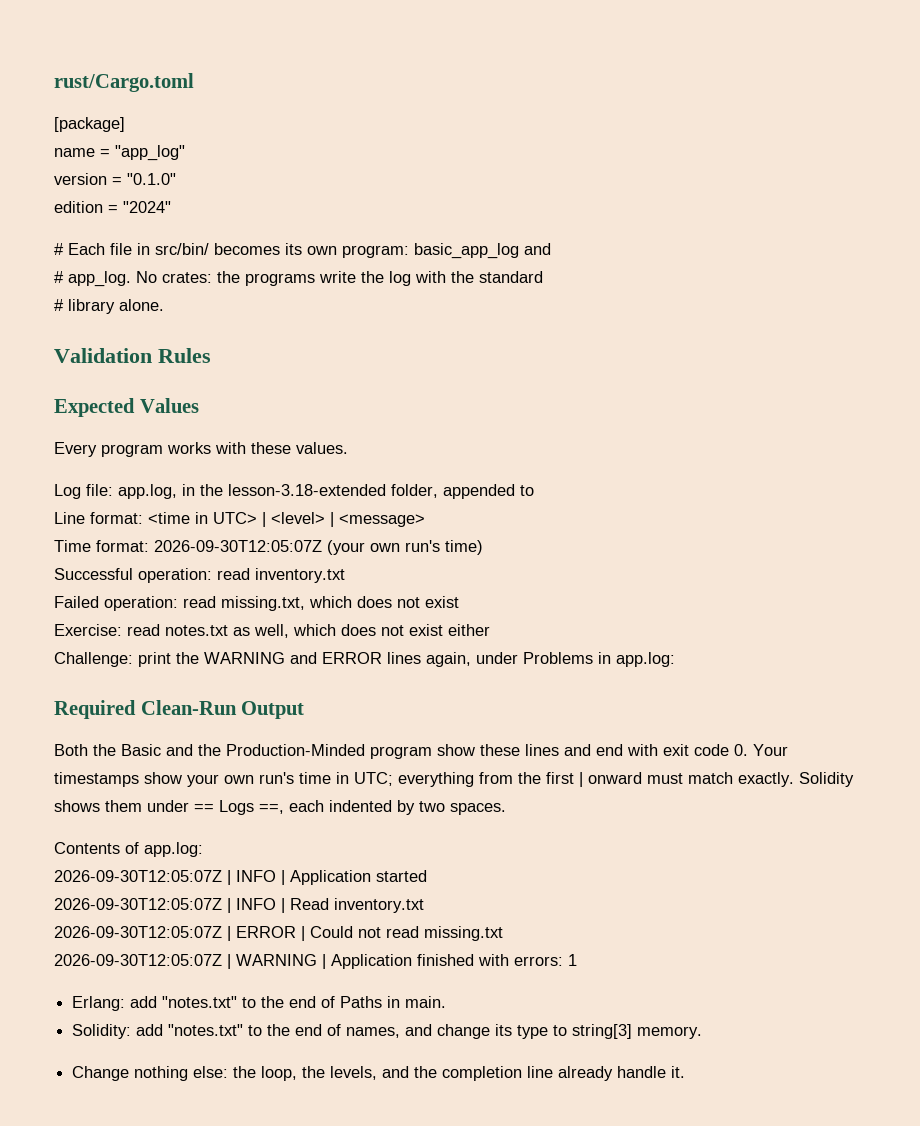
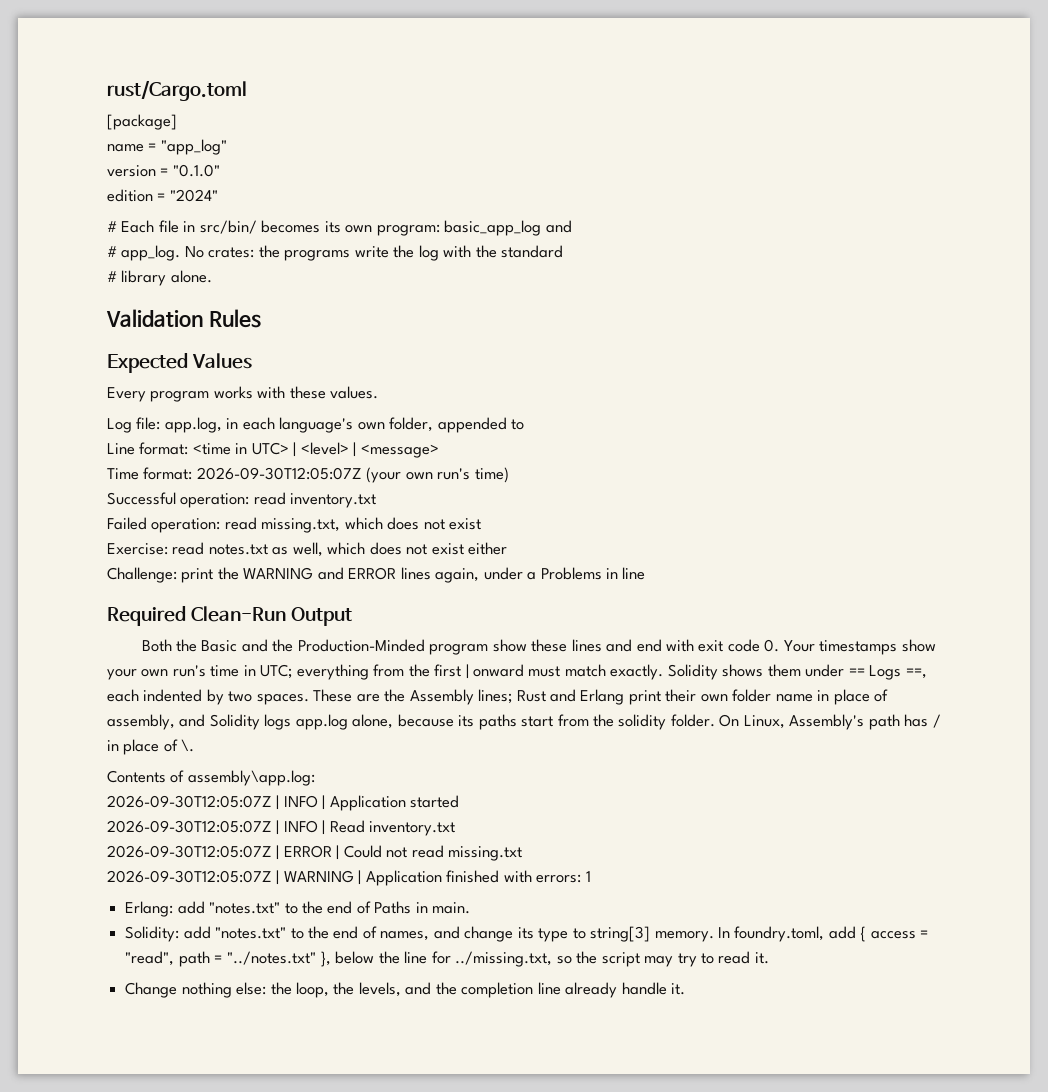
- Log file: app.log, in the lesson-3.18-extended folder, appended to
+ Log file: app.log, in each language's own folder, appended to
- Challenge: print the WARNING and ERROR lines again, under Problems in app.log:
+ Challenge: print the WARNING and ERROR lines again, under a Problems in line
+ These are the Assembly lines; Rust and Erlang print their own folder name in place of assembly, and Solidity logs app.log alone, because its paths start from the solidity folder. On Linux, Assembly's path has / in place of \.
- Contents of app.log:
+ Contents of assembly\app.log:
+ In foundry.toml, add { access = "read", path = "../notes.txt" }, below the line for ../missing.txt, so the script may try to read it.

